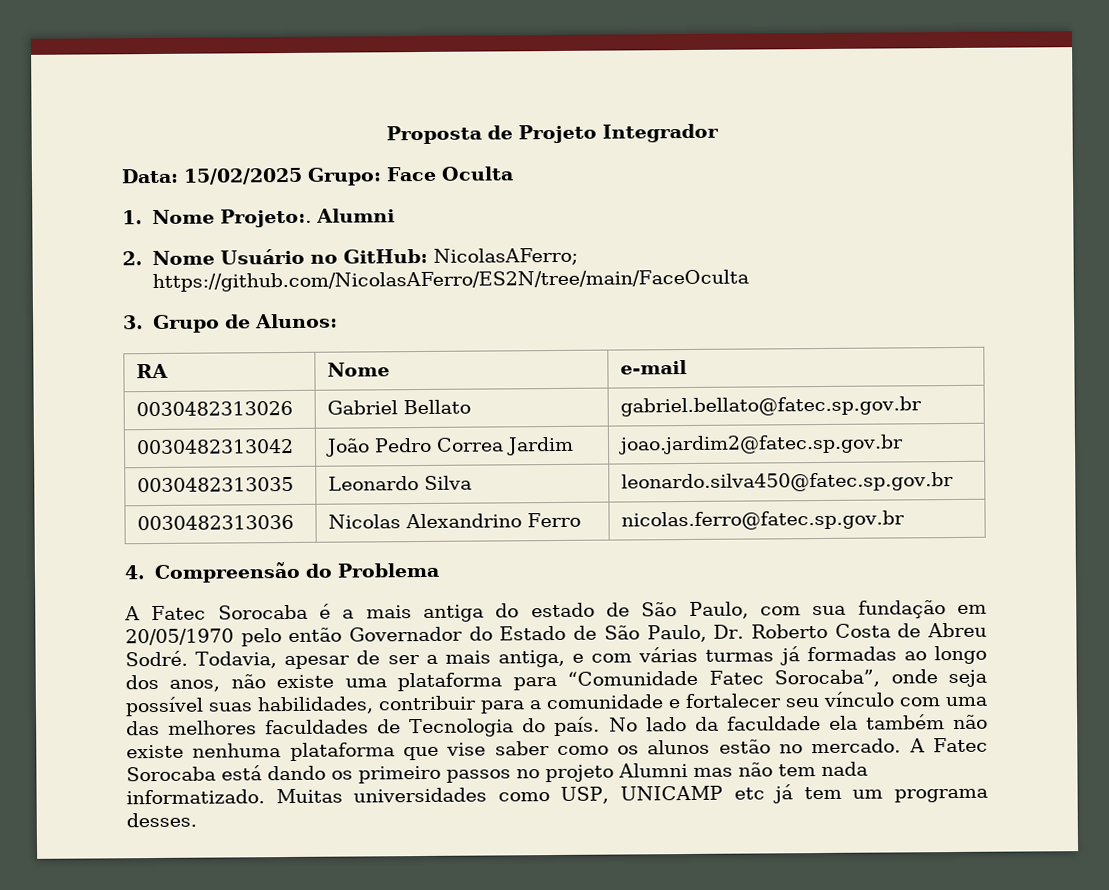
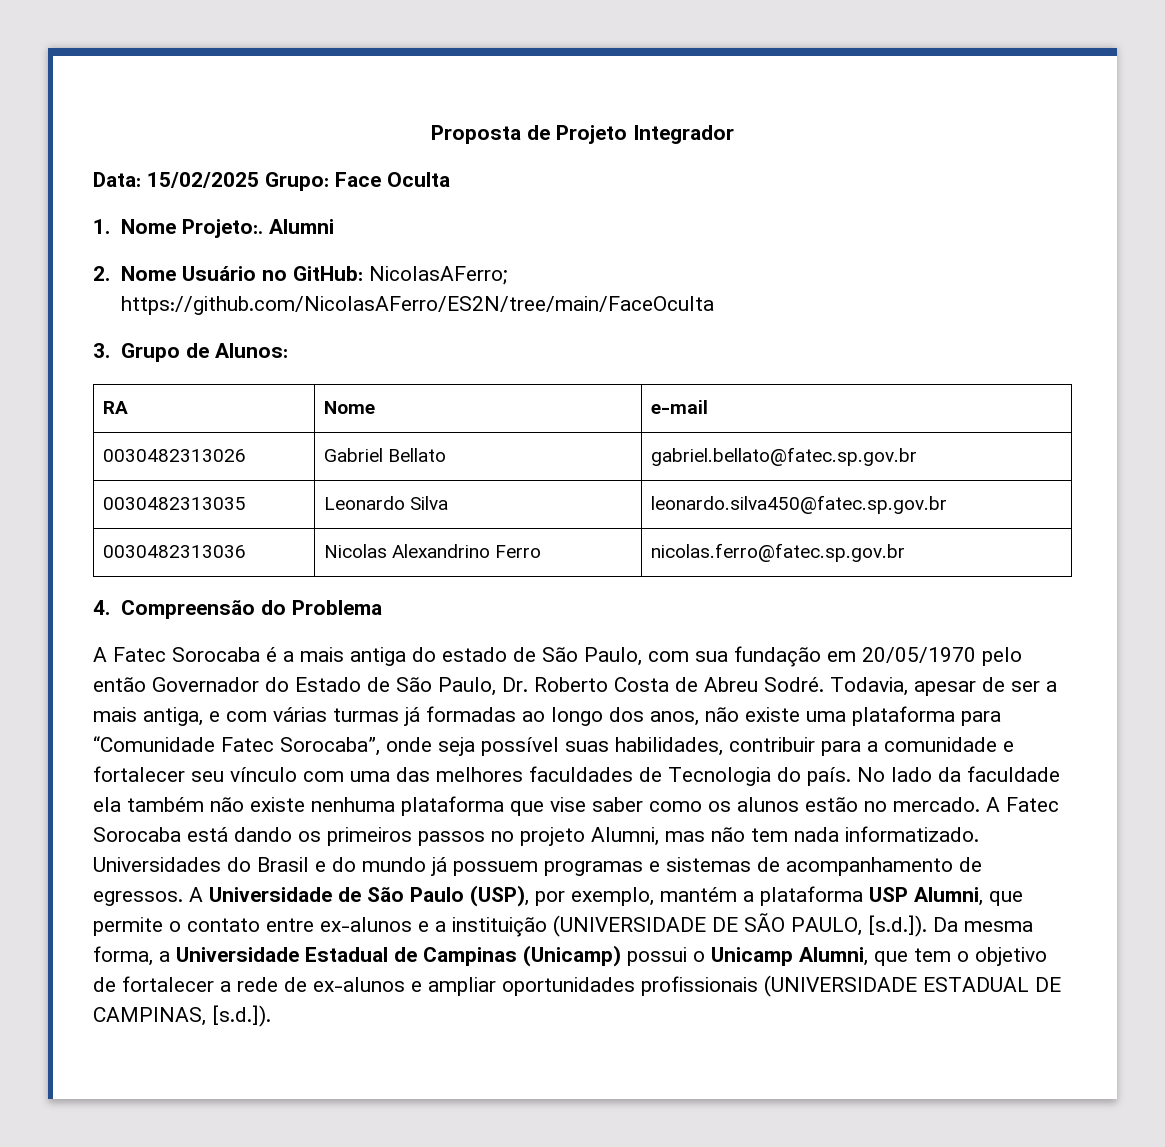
- 0030482313042 | João Pedro Correa Jardim | joao.jardim2@fatec.sp.gov.br
- A Fatec Sorocaba está dando os primeiro passos no projeto Alumni mas não tem nada informatizado.
+ A Fatec Sorocaba está dando os primeiros passos no projeto Alumni, mas não tem nada informatizado.
- Muitas universidades como USP, UNICAMP etc já tem um programa desses.
+ Universidades do Brasil e do mundo já possuem programas e sistemas de acompanhamento de egressos. A Universidade de São Paulo (USP), por exemplo, mantém a plataforma USP Alumni, que permite o contato entre ex-alunos e a instituição (UNIVERSIDADE DE SÃO PAULO, [s.d.]). Da mesma forma, a Universidade Estadual de Campinas (Unicamp) possui o Unicamp Alumni, que tem o objetivo de fortalecer a rede de ex-alunos e ampliar oportunidades profissionais (UNIVERSIDADE ESTADUAL DE CAMPINAS, [s.d.]).

